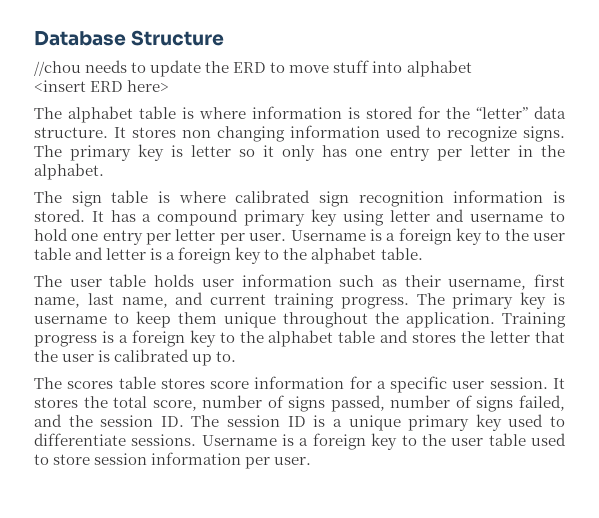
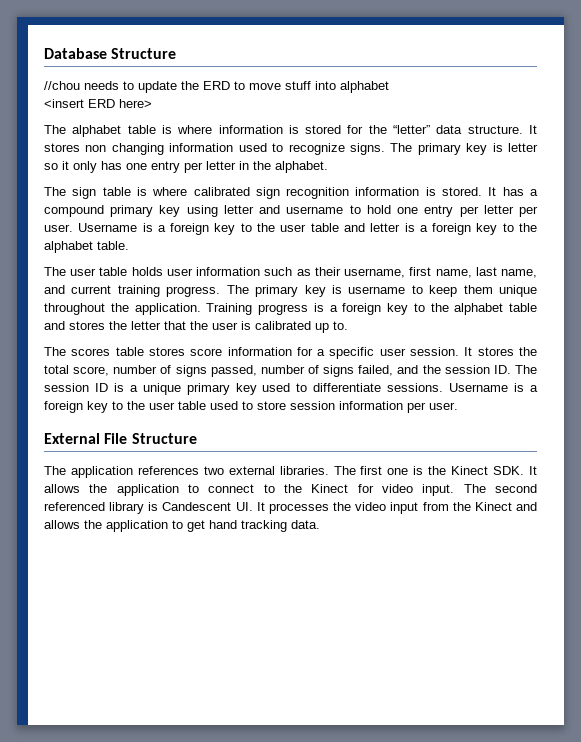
+ External File Structure
+ The application references two external libraries. The first one is the Kinect SDK. It allows the application to connect to the Kinect for video input. The second referenced library is Candescent UI. It processes the video input from the Kinect and allows the application to get hand tracking data.

